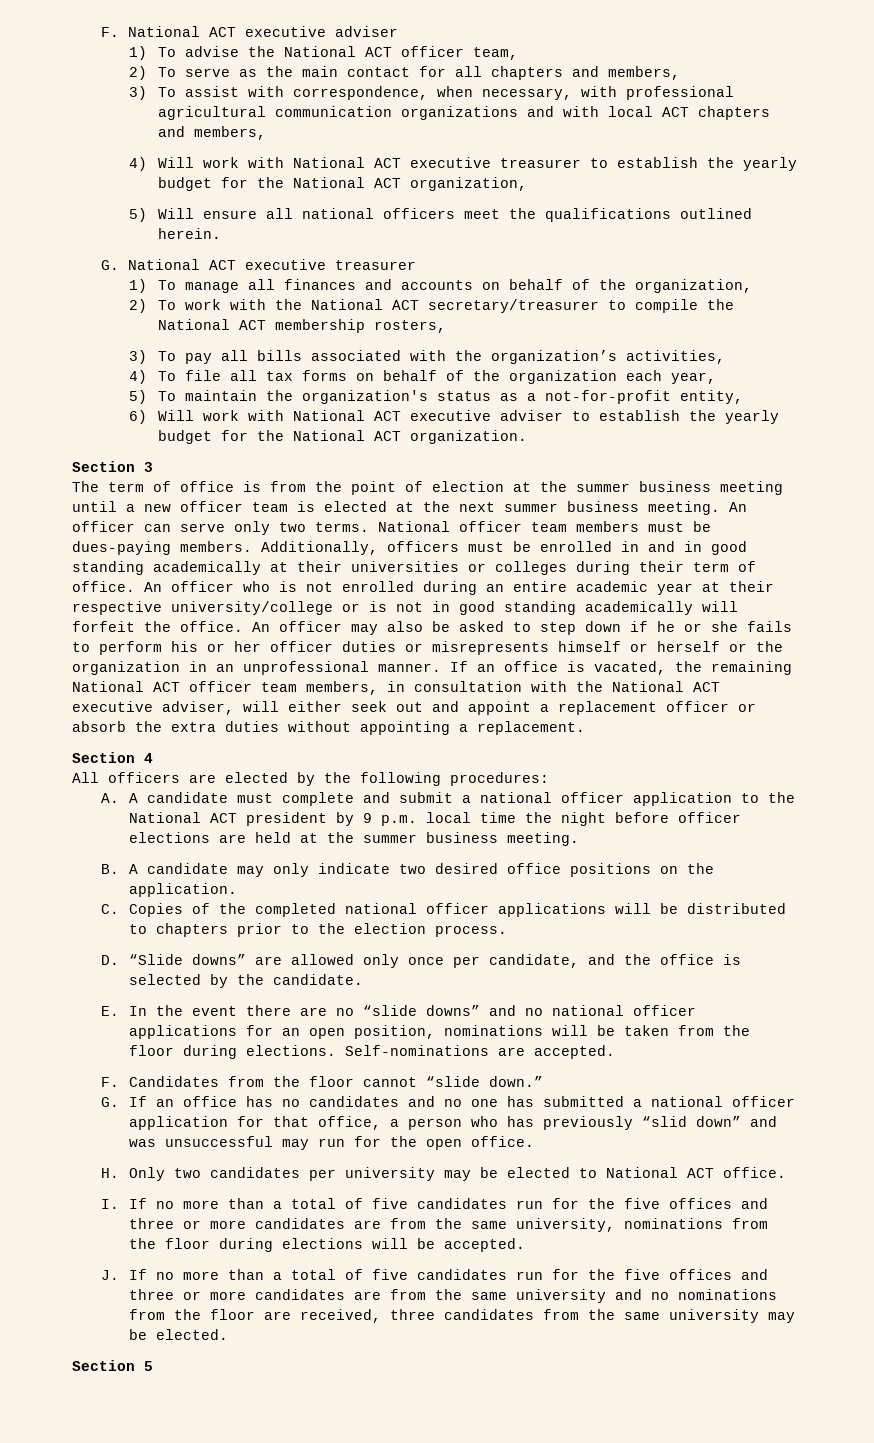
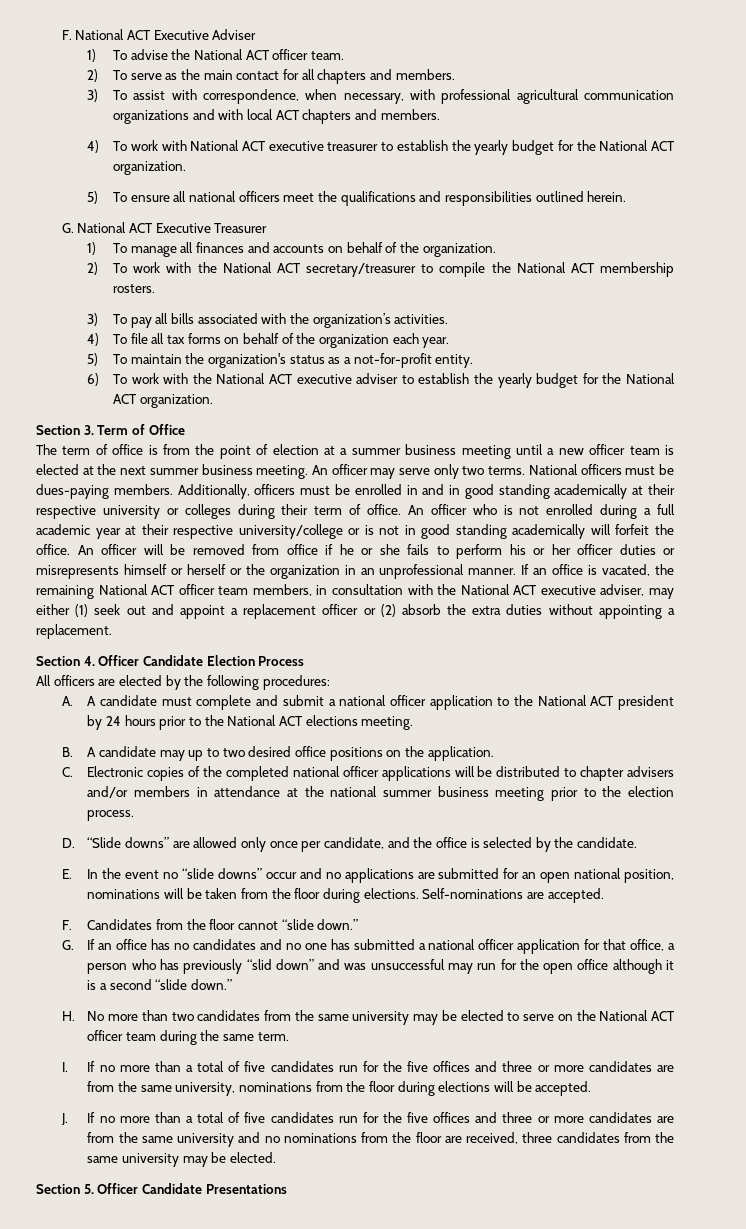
- F. National ACT executive adviser
+ F. National ACT Executive Adviser
- 1) To advise the National ACT officer team,
+ 1) To advise the National ACT officer team.
- 2) To serve as the main contact for all chapters and members,
+ 2) To serve as the main contact for all chapters and members.
- 3) To assist with correspondence, when necessary, with professional agricultural communication organizations and with local ACT chapters and members,
- 4) Will work with National ACT executive treasurer to establish the yearly budget for the National ACT organization,
- 5) Will ensure all national officers meet the qualifications outlined herein.
+ 3) To assist with correspondence, when necessary, with professional agricultural communication organizations and with local ACT chapters and members.
+ 4) To work with National ACT executive treasurer to establish the yearly budget for the National ACT organization.
+ 5) To ensure all national officers meet the qualifications and responsibilities outlined herein.
- G. National ACT executive treasurer
+ G. National ACT Executive Treasurer
- 1) To manage all finances and accounts on behalf of the organization,
+ 1) To manage all finances and accounts on behalf of the organization.
- 2) To work with the National ACT secretary/treasurer to compile the National ACT membership rosters,
+ 2) To work with the National ACT secretary/treasurer to compile the National ACT membership rosters.
- 3) To pay all bills associated with the organization’s activities,
+ 3) To pay all bills associated with the organization’s activities.
- 4) To file all tax forms on behalf of the organization each year,
+ 4) To file all tax forms on behalf of the organization each year.
- 5) To maintain the organization's status as a not-for-profit entity,
+ 5) To maintain the organization's status as a not-for-profit entity.
- 6) Will work with National ACT executive adviser to establish the yearly budget for the National ACT organization.
+ 6) To work with the National ACT executive adviser to establish the yearly budget for the National ACT organization.
- Section 3
+ Section 3. Term of Office
- The term of office is from the point of election at the summer business meeting until a new officer team is elected at the next summer business meeting.
+ The term of office is from the point of election at a summer business meeting until a new officer team is elected at the next summer business meeting.
- An officer can serve only two terms.
+ An officer may serve only two terms.
- National officer team members must be dues-paying members.
+ National officers must be dues-paying members.
- Additionally, officers must be enrolled in and in good standing academically at their universities or colleges during their term of office.
+ Additionally, officers must be enrolled in and in good standing academically at their respective university or colleges during their term of office.
- An officer who is not enrolled during an entire academic year at their respective university/college or is not in good standing academically will forfeit the office.
+ An officer who is not enrolled during a full academic year at their respective university/college or is not in good standing academically will forfeit the office.
- An officer may also be asked to step down if he or she fails to perform his or her officer duties or misrepresents himself or herself or the organization in an unprofessional manner.
+ An officer will be removed from office if he or she fails to perform his or her officer duties or misrepresents himself or herself or the organization in an unprofessional manner.
- If an office is vacated, the remaining National ACT officer team members, in consultation with the National ACT executive adviser, will either seek out and appoint a replacement officer or absorb the extra duties without appointing a replacement.
+ If an office is vacated, the remaining National ACT officer team members, in consultation with the National ACT executive adviser, may either (1) seek out and appoint a replacement officer or (2) absorb the extra duties without appointing a replacement.
- Section 4
+ Section 4. Officer Candidate Election Process
- A. A candidate must complete and submit a national officer application to the National ACT president by 9 p.m. local time the night before officer elections are held at the summer business meeting.
+ A. A candidate must complete and submit a national officer application to the National ACT president by 24 hours prior to the National ACT elections meeting.
- B. A candidate may only indicate two desired office positions on the application.
+ B. A candidate may up to two desired office positions on the application.
- C. Copies of the completed national officer applications will be distributed to chapters prior to the election process.
+ C. Electronic copies of the completed national officer applications will be distributed to chapter advisers and/or members in attendance at the national summer business meeting prior to the election process.
- E. In the event there are no “slide downs” and no national officer applications for an open position, nominations will be taken from the floor during elections.
+ E. In the event no “slide downs” occur and no applications are submitted for an open national position, nominations will be taken from the floor during elections.
- G. If an office has no candidates and no one has submitted a national officer application for that office, a person who has previously “slid down” and was unsuccessful may run for the open office.
- H. Only two candidates per university may be elected to National ACT office.
+ G. If an office has no candidates and no one has submitted a national officer application for that office, a person who has previously “slid down” and was unsuccessful may run for the open office although it is a second “slide down.”
+ H. No more than two candidates from the same university may be elected to serve on the National ACT officer team during the same term.
- Section 5
+ Section 5. Officer Candidate Presentations

